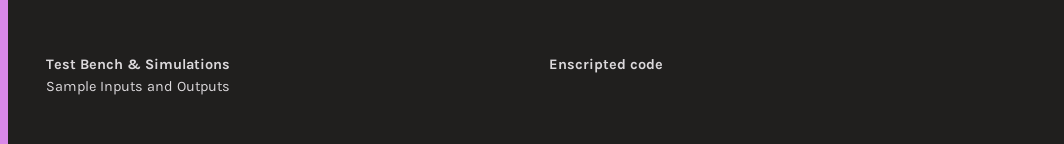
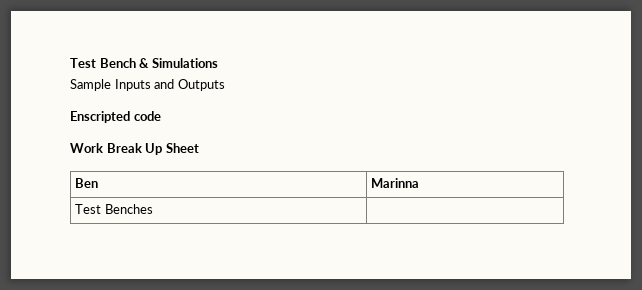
+ Work Break Up Sheet
+ Ben | Marinna
+ Test Benches |

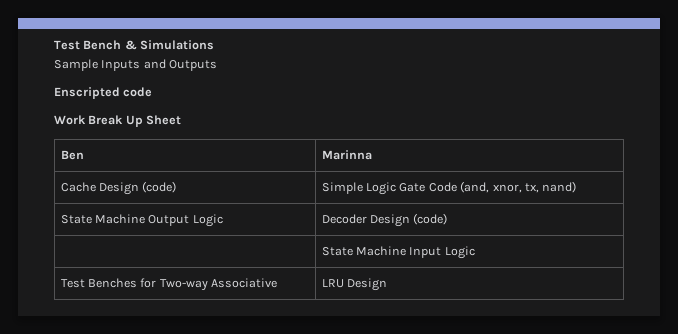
- Test Benches |
+ Cache Design (code) | Simple Logic Gate Code (and, xnor, tx, nand)
+ State Machine Output Logic | Decoder Design (code)
+ | State Machine Input Logic
+ Test Benches for Two-way Associative | LRU Design

